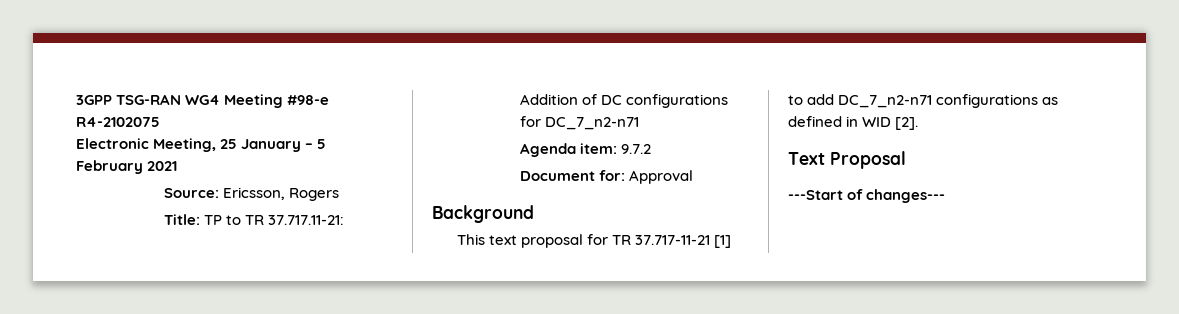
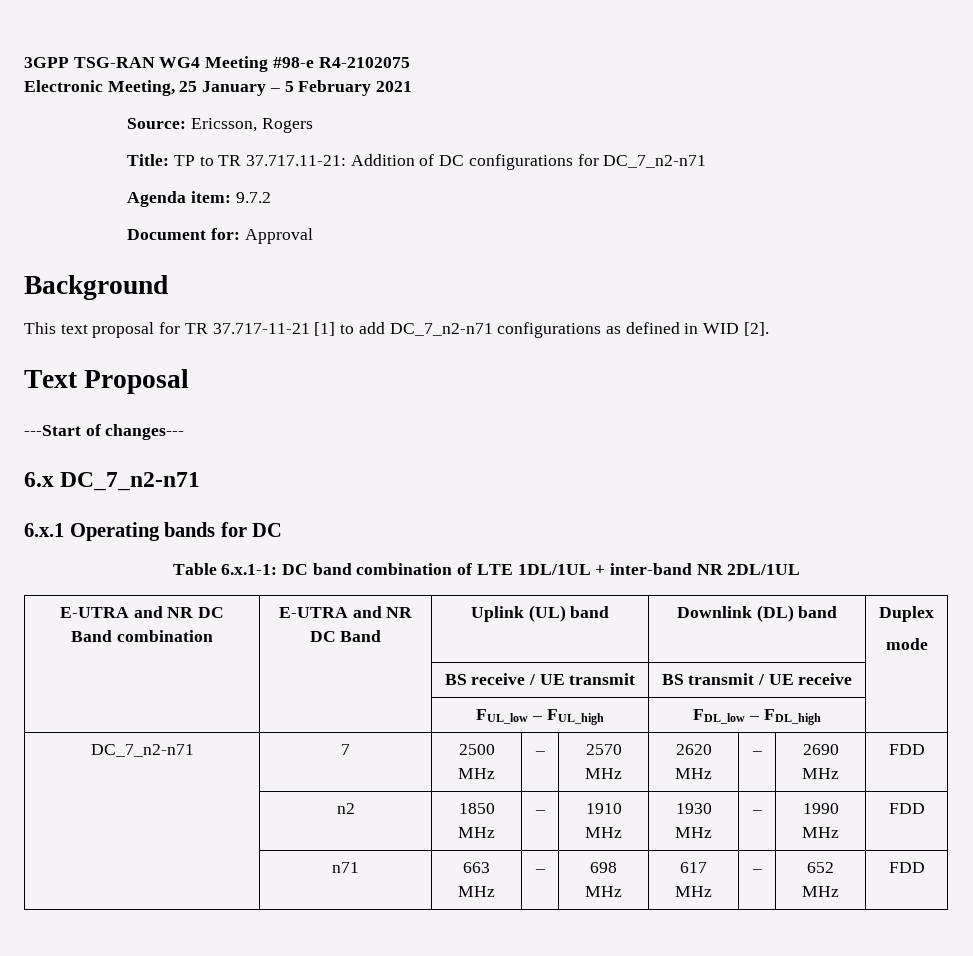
+ 6.x DC_7_n2-n71
+ 6.x.1 Operating bands for DC
+ Table 6.x.1-1: DC band combination of LTE 1DL/1UL + inter-band NR 2DL/1UL
+ E-UTRA and NR DC Band combination | E-UTRA and NR DC Band | Uplink (UL) band | Downlink (DL) band | Duplex
+ mode
+ | | BS receive / UE transmit | BS transmit / UE receive |
+ | | FUL_low – FUL_high | FDL_low – FDL_high |
+ DC_7_n2-n71 | 7 | 2500 MHz | – | 2570 MHz | 2620 MHz | – | 2690 MHz | FDD
+ | n2 | 1850 MHz | – | 1910 MHz | 1930 MHz | – | 1990 MHz | FDD
+ | n71 | 663 MHz | – | 698 MHz | 617 MHz | – | 652 MHz | FDD

